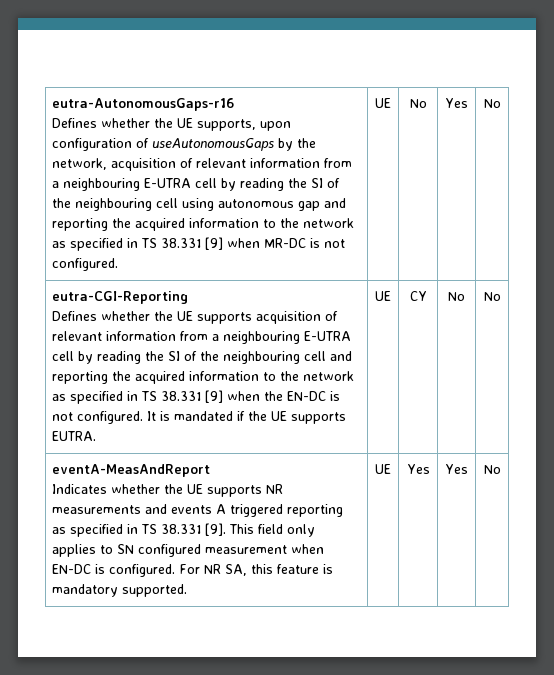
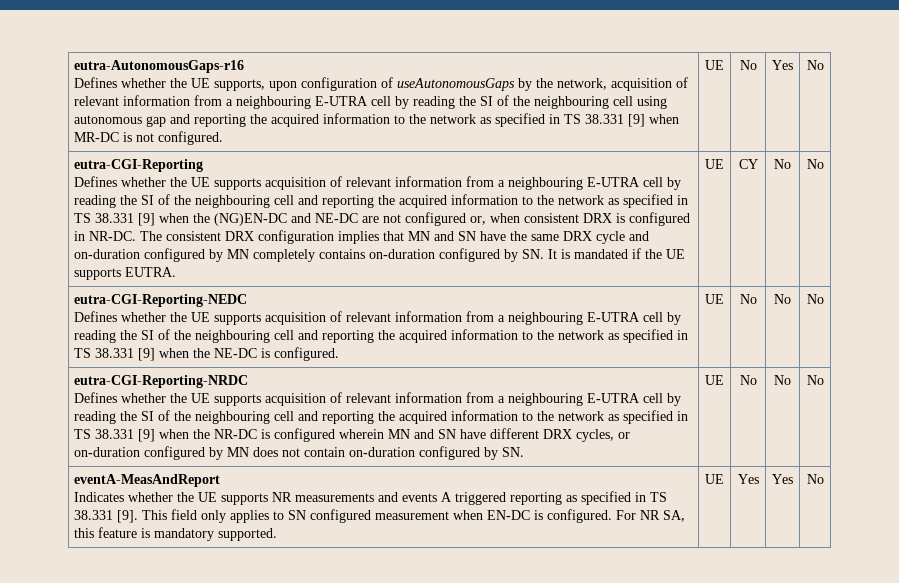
- Defines whether the UE supports acquisition of relevant information from a neighbouring E-UTRA cell by reading the SI of the neighbouring cell and reporting the acquired information to the network as specified in TS 38.331 [9] when the EN-DC is not configured. It is mandated if the UE supports EUTRA.
+ Defines whether the UE supports acquisition of relevant information from a neighbouring E-UTRA cell by reading the SI of the neighbouring cell and reporting the acquired information to the network as specified in TS 38.331 [9] when the (NG)EN-DC and NE-DC are not configured or, when consistent DRX is configured in NR-DC. The consistent DRX configuration implies that MN and SN have the same DRX cycle and on-duration configured by MN completely contains on-duration configured by SN. It is mandated if the UE supports EUTRA.
+ eutra-CGI-Reporting-NEDC
+ Defines whether the UE supports acquisition of relevant information from a neighbouring E-UTRA cell by reading the SI of the neighbouring cell and reporting the acquired information to the network as specified in TS 38.331 [9] when the NE-DC is configured. | UE | No | No | No
+ eutra-CGI-Reporting-NRDC
+ Defines whether the UE supports acquisition of relevant information from a neighbouring E-UTRA cell by reading the SI of the neighbouring cell and reporting the acquired information to the network as specified in TS 38.331 [9] when the NR-DC is configured wherein MN and SN have different DRX cycles, or on-duration configured by MN does not contain on-duration configured by SN. | UE | No | No | No

